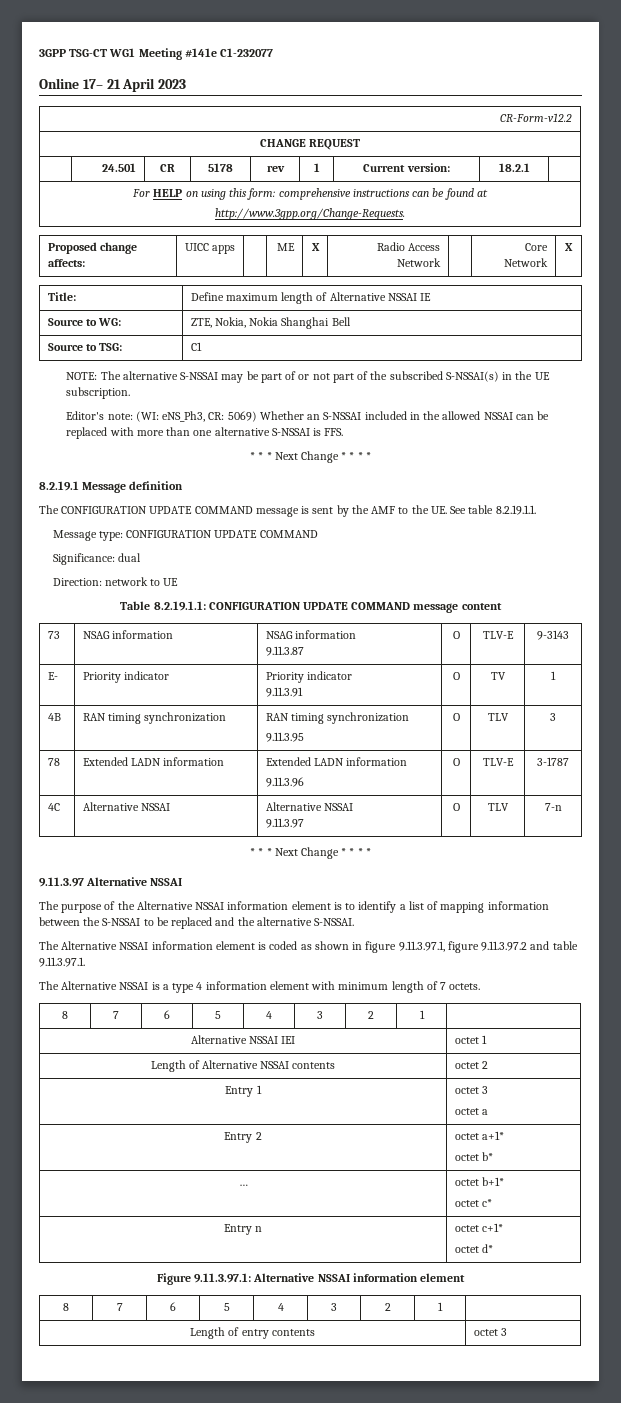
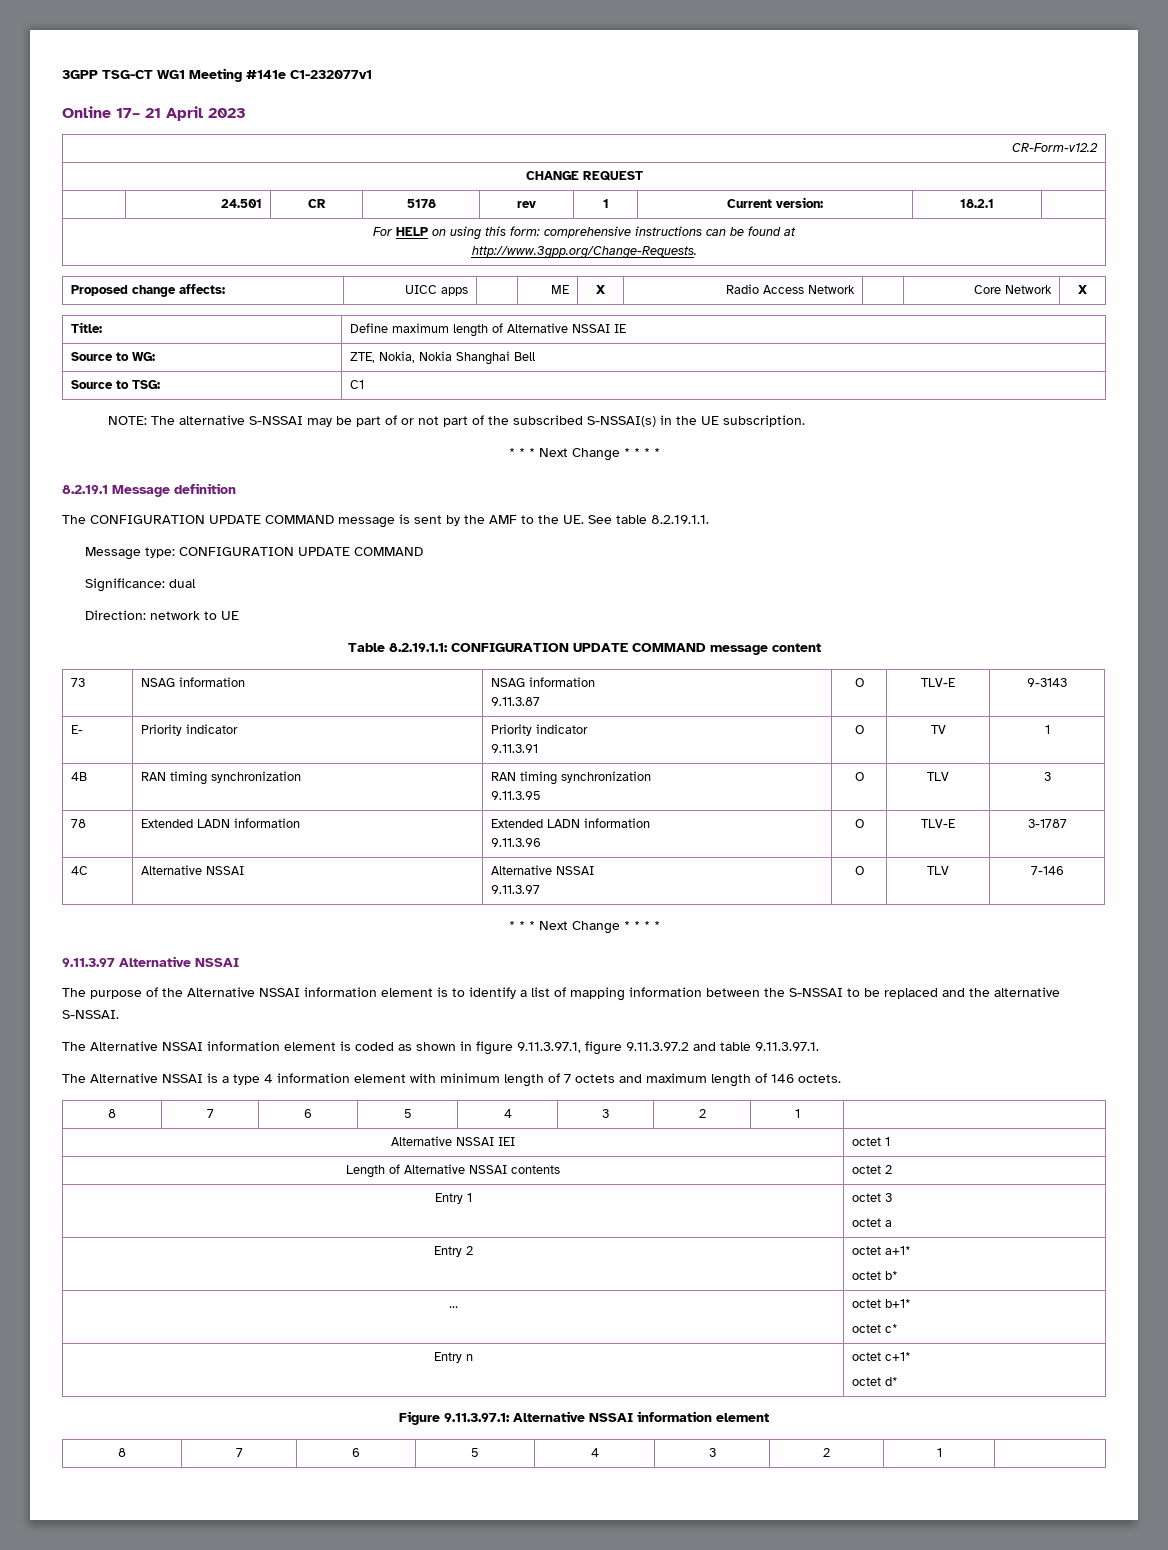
- 3GPP TSG-CT WG1 Meeting #141e C1-232077
+ 3GPP TSG-CT WG1 Meeting #141e C1-232077v1
- Editor's note: (WI: eNS_Ph3, CR: 5069) Whether an S-NSSAI included in the allowed NSSAI can be replaced with more than one alternative S-NSSAI is FFS.
  4C | Alternative NSSAI | Alternative NSSAI
- 9.11.3.97 | O | TLV | 7-n
+ 9.11.3.97 | O | TLV | 7-146
- The Alternative NSSAI is a type 4 information element with minimum length of 7 octets.
+ The Alternative NSSAI is a type 4 information element with minimum length of 7 octets and maximum length of 146 octets.
- Length of entry contents | octet 3

